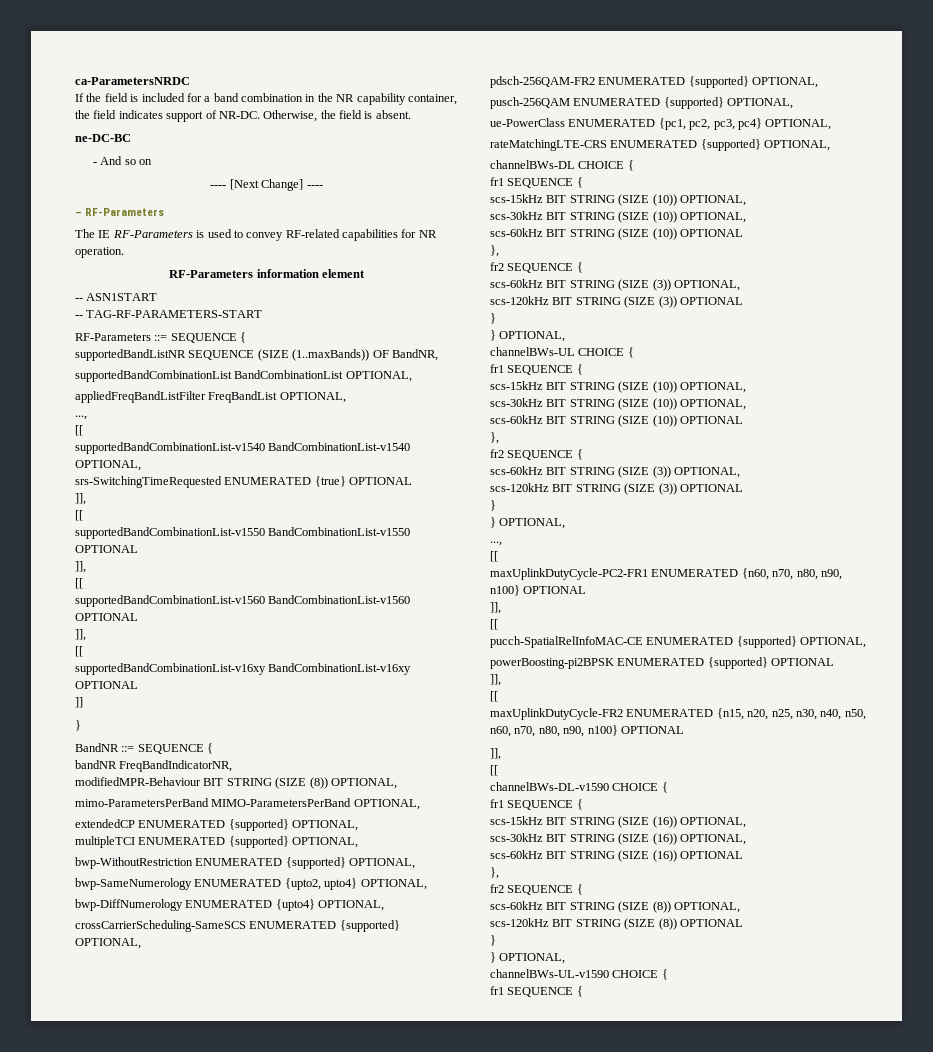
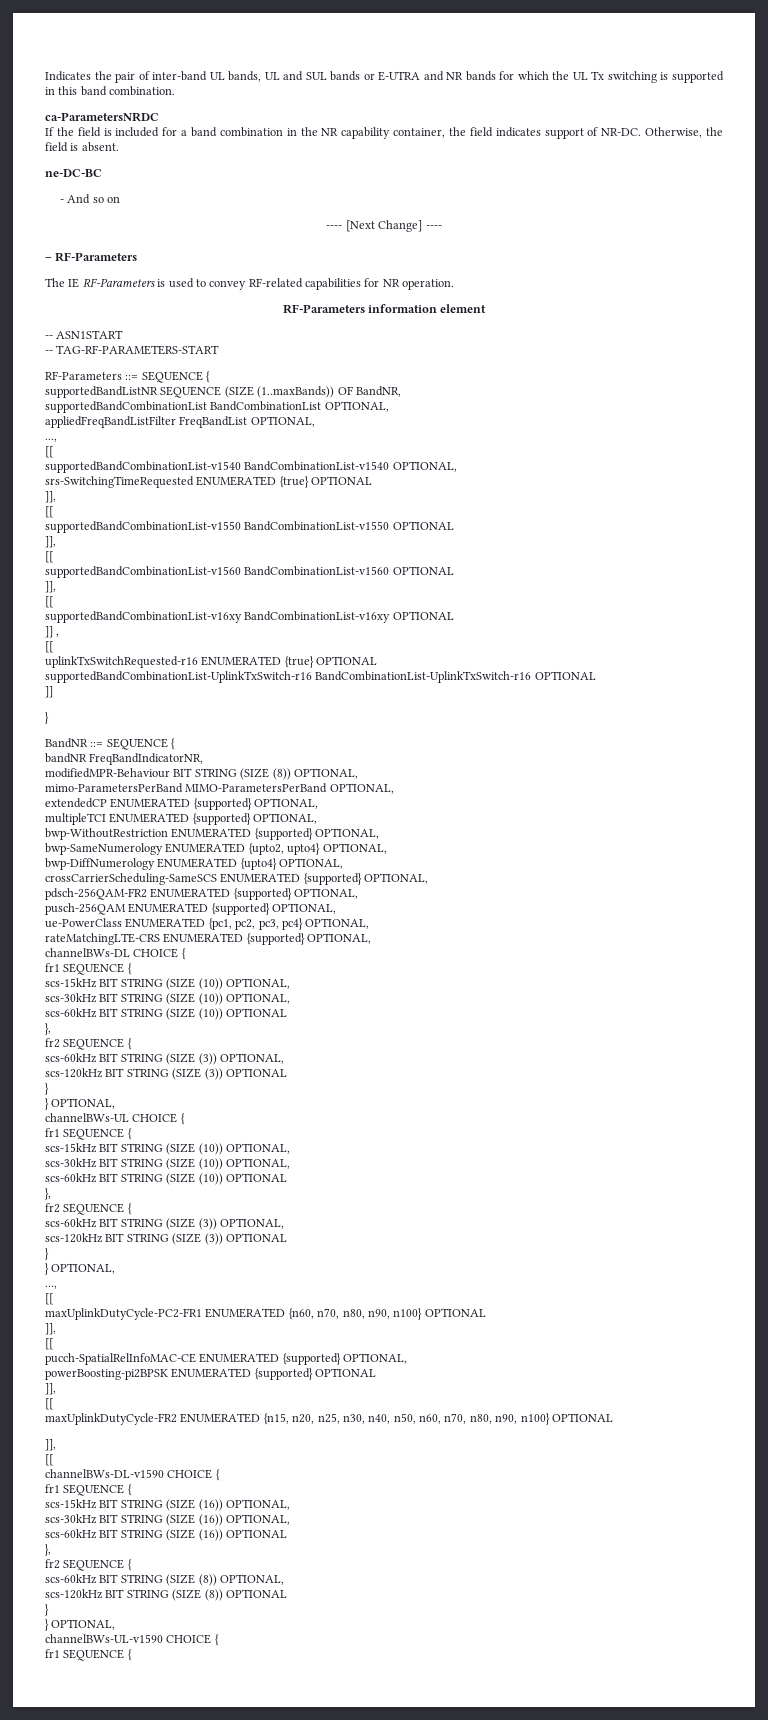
+ Indicates the pair of inter-band UL bands, UL and SUL bands or E-UTRA and NR bands for which the UL Tx switching is supported in this band combination.
+ ]] ,
+ [[
+ uplinkTxSwitchRequested-r16 ENUMERATED {true} OPTIONAL
+ supportedBandCombinationList-UplinkTxSwitch-r16 BandCombinationList-UplinkTxSwitch-r16 OPTIONAL

